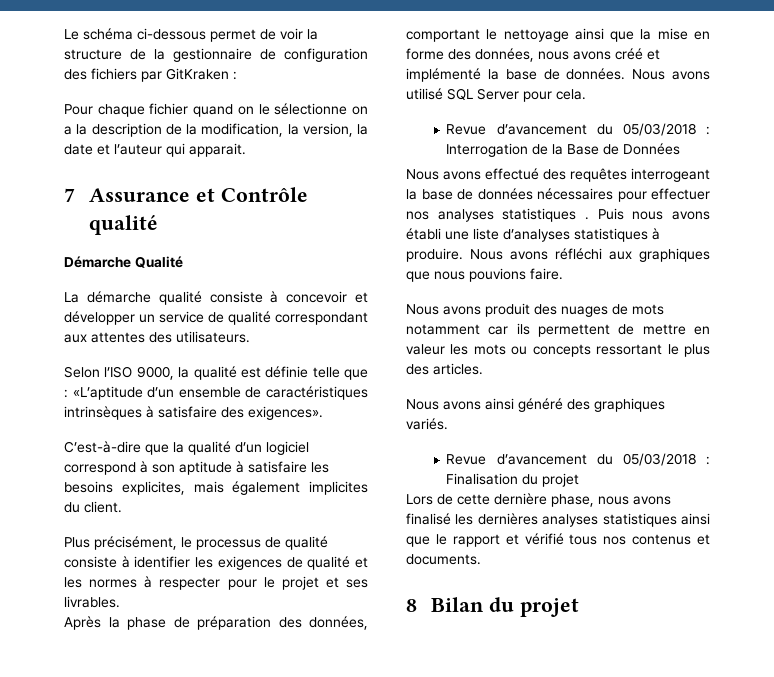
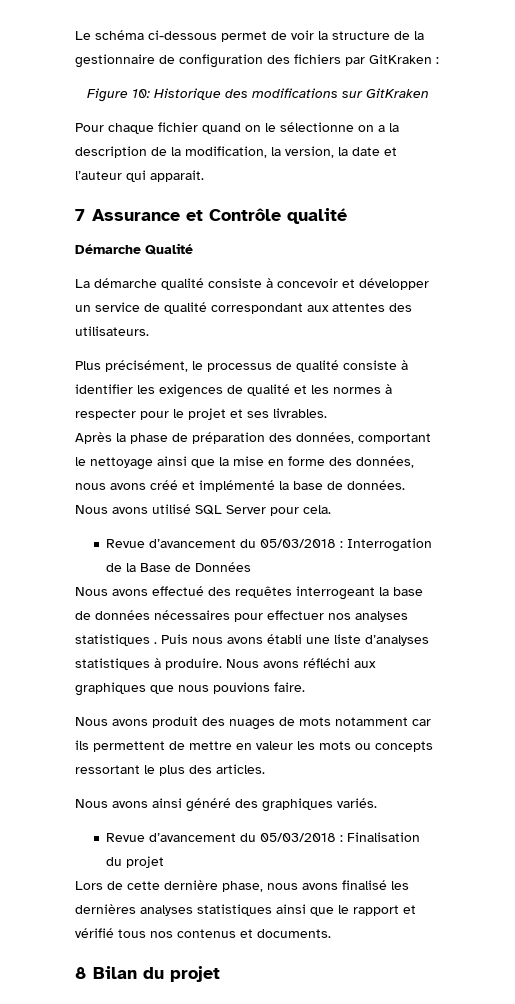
+ Figure 10: Historique des modifications sur GitKraken
- Selon l’ISO 9000, la qualité est définie telle que : «L’aptitude d’un ensemble de caractéristiques intrinsèques à satisfaire des exigences».
- C’est-à-dire que la qualité d’un logiciel correspond à son aptitude à satisfaire les besoins explicites, mais également implicites du client.

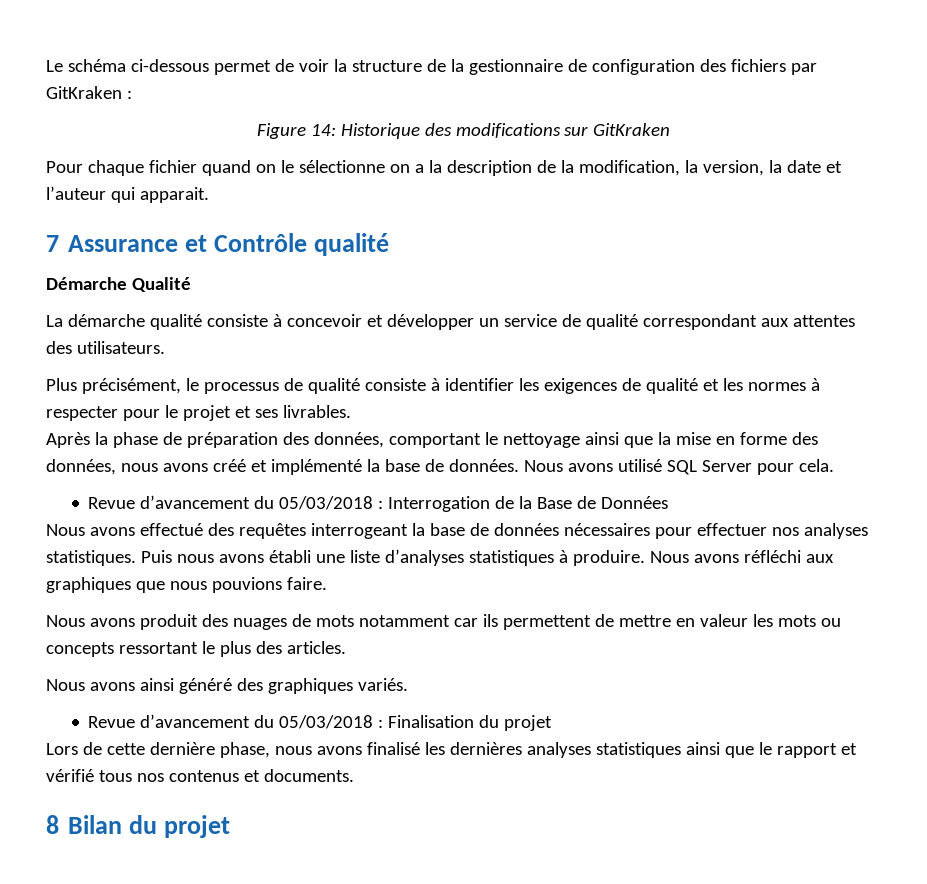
- Figure 10: Historique des modifications sur GitKraken
+ Figure 14: Historique des modifications sur GitKraken
- Nous avons effectué des requêtes interrogeant la base de données nécessaires pour effectuer nos analyses statistiques .
+ Nous avons effectué des requêtes interrogeant la base de données nécessaires pour effectuer nos analyses statistiques.

